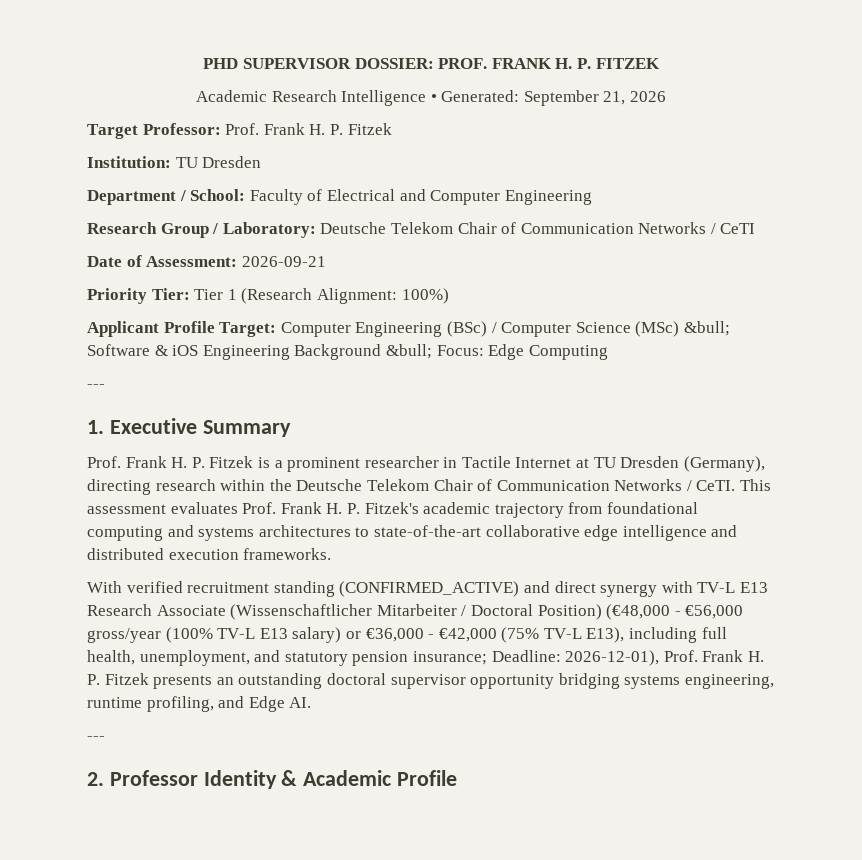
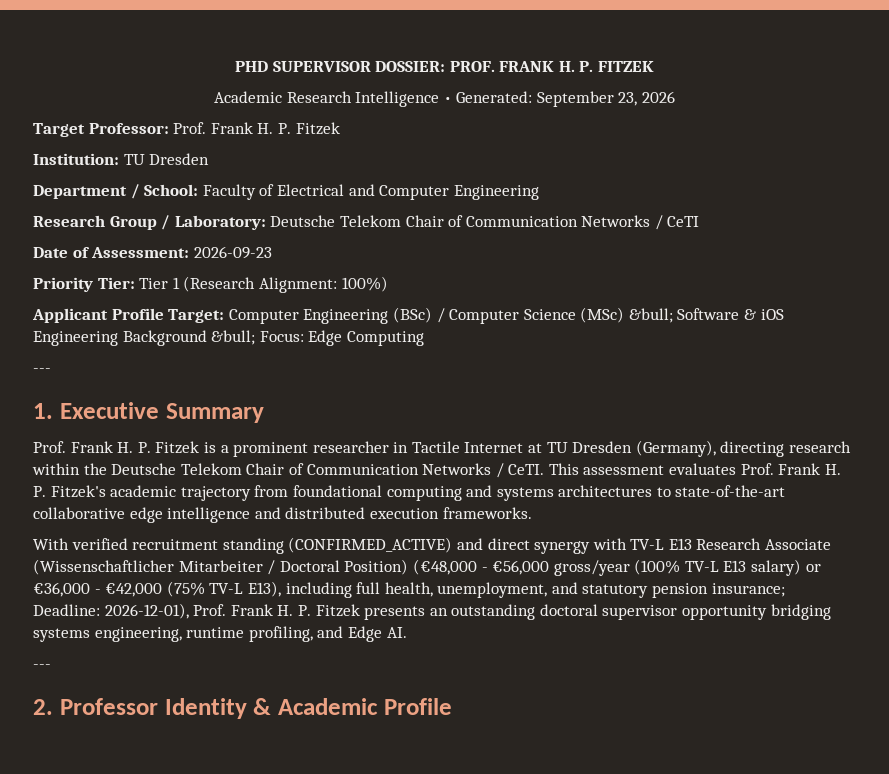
- Academic Research Intelligence • Generated: September 21, 2026
+ Academic Research Intelligence • Generated: September 23, 2026
- Date of Assessment: 2026-09-21
+ Date of Assessment: 2026-09-23

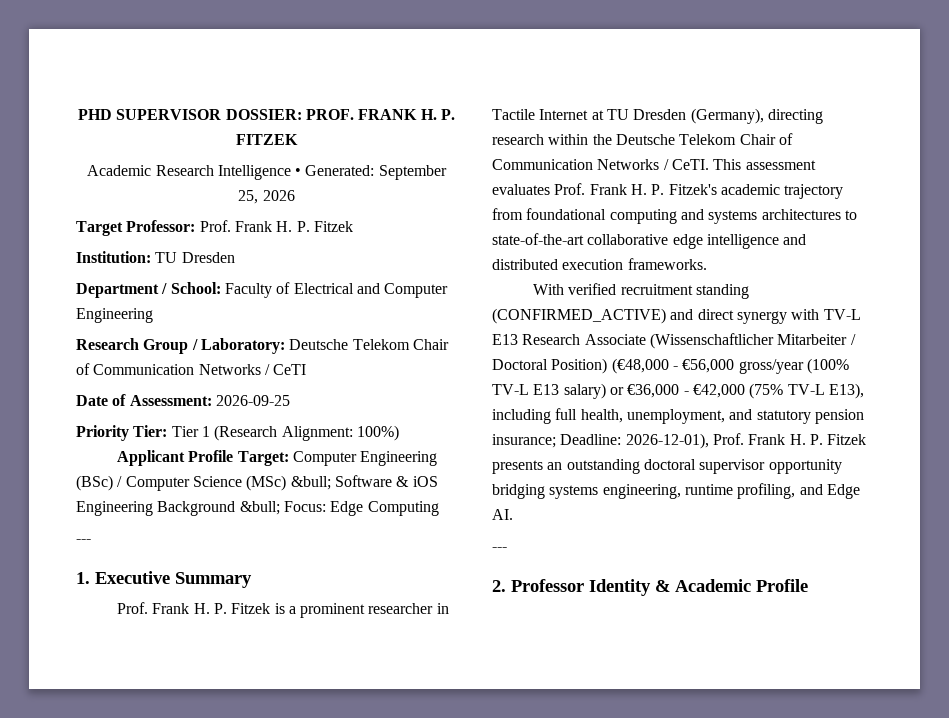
- Academic Research Intelligence • Generated: September 23, 2026
+ Academic Research Intelligence • Generated: September 25, 2026
- Date of Assessment: 2026-09-23
+ Date of Assessment: 2026-09-25

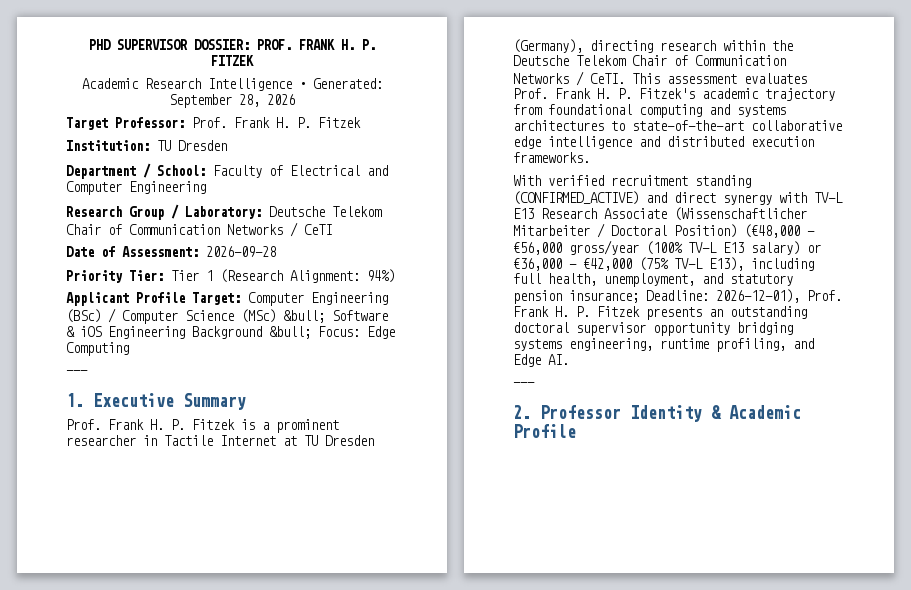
- Academic Research Intelligence • Generated: September 25, 2026
+ Academic Research Intelligence • Generated: September 28, 2026
- Date of Assessment: 2026-09-25
+ Date of Assessment: 2026-09-28
- Priority Tier: Tier 1 (Research Alignment: 100%)
+ Priority Tier: Tier 1 (Research Alignment: 94%)

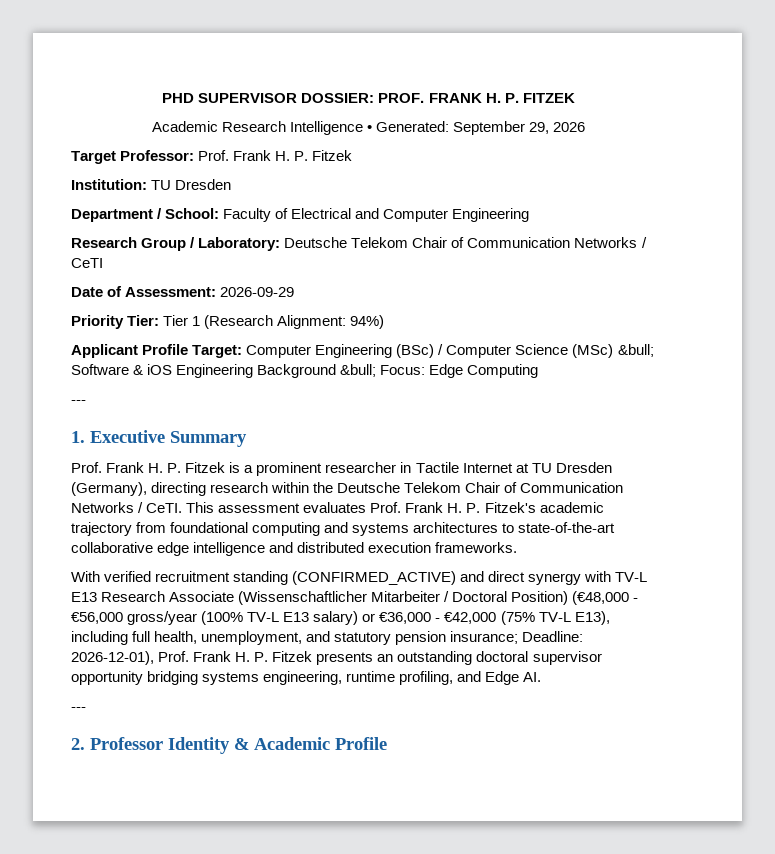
- Academic Research Intelligence • Generated: September 28, 2026
+ Academic Research Intelligence • Generated: September 29, 2026
- Date of Assessment: 2026-09-28
+ Date of Assessment: 2026-09-29

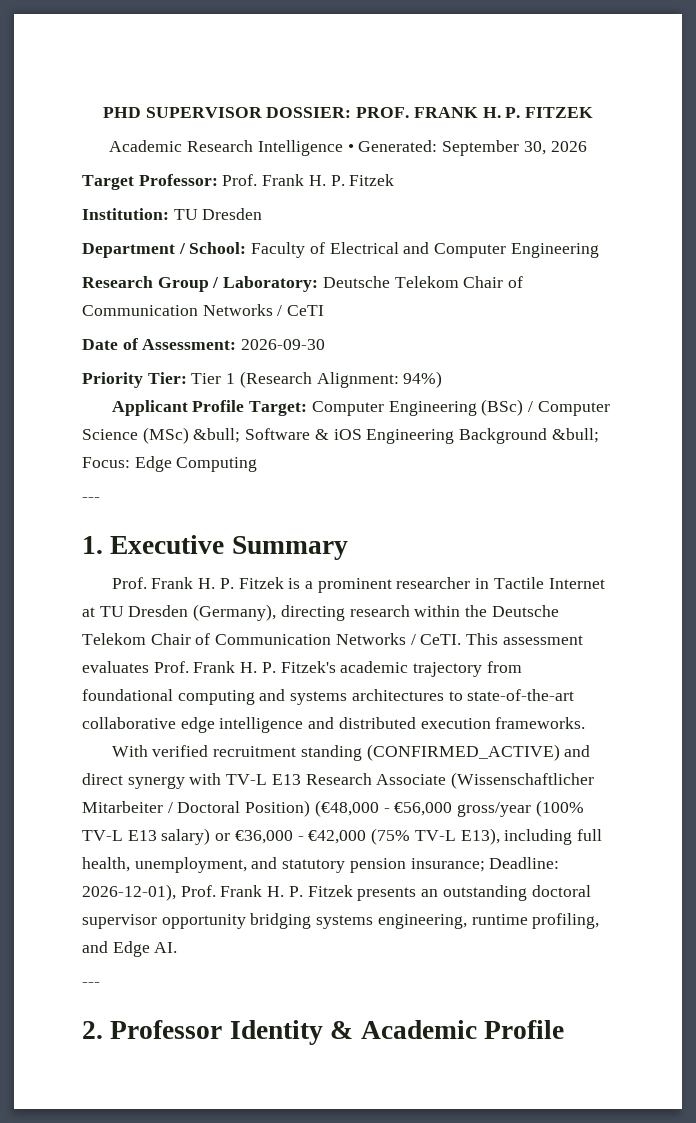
- Academic Research Intelligence • Generated: September 29, 2026
+ Academic Research Intelligence • Generated: September 30, 2026
- Date of Assessment: 2026-09-29
+ Date of Assessment: 2026-09-30

